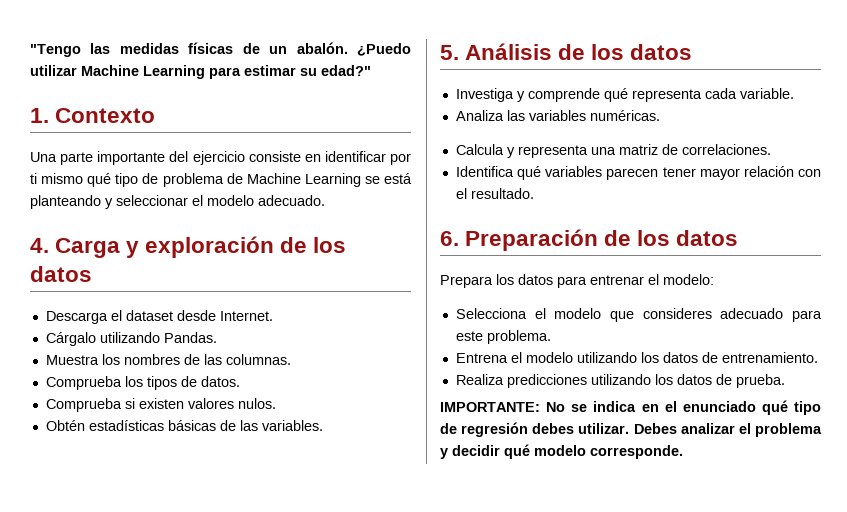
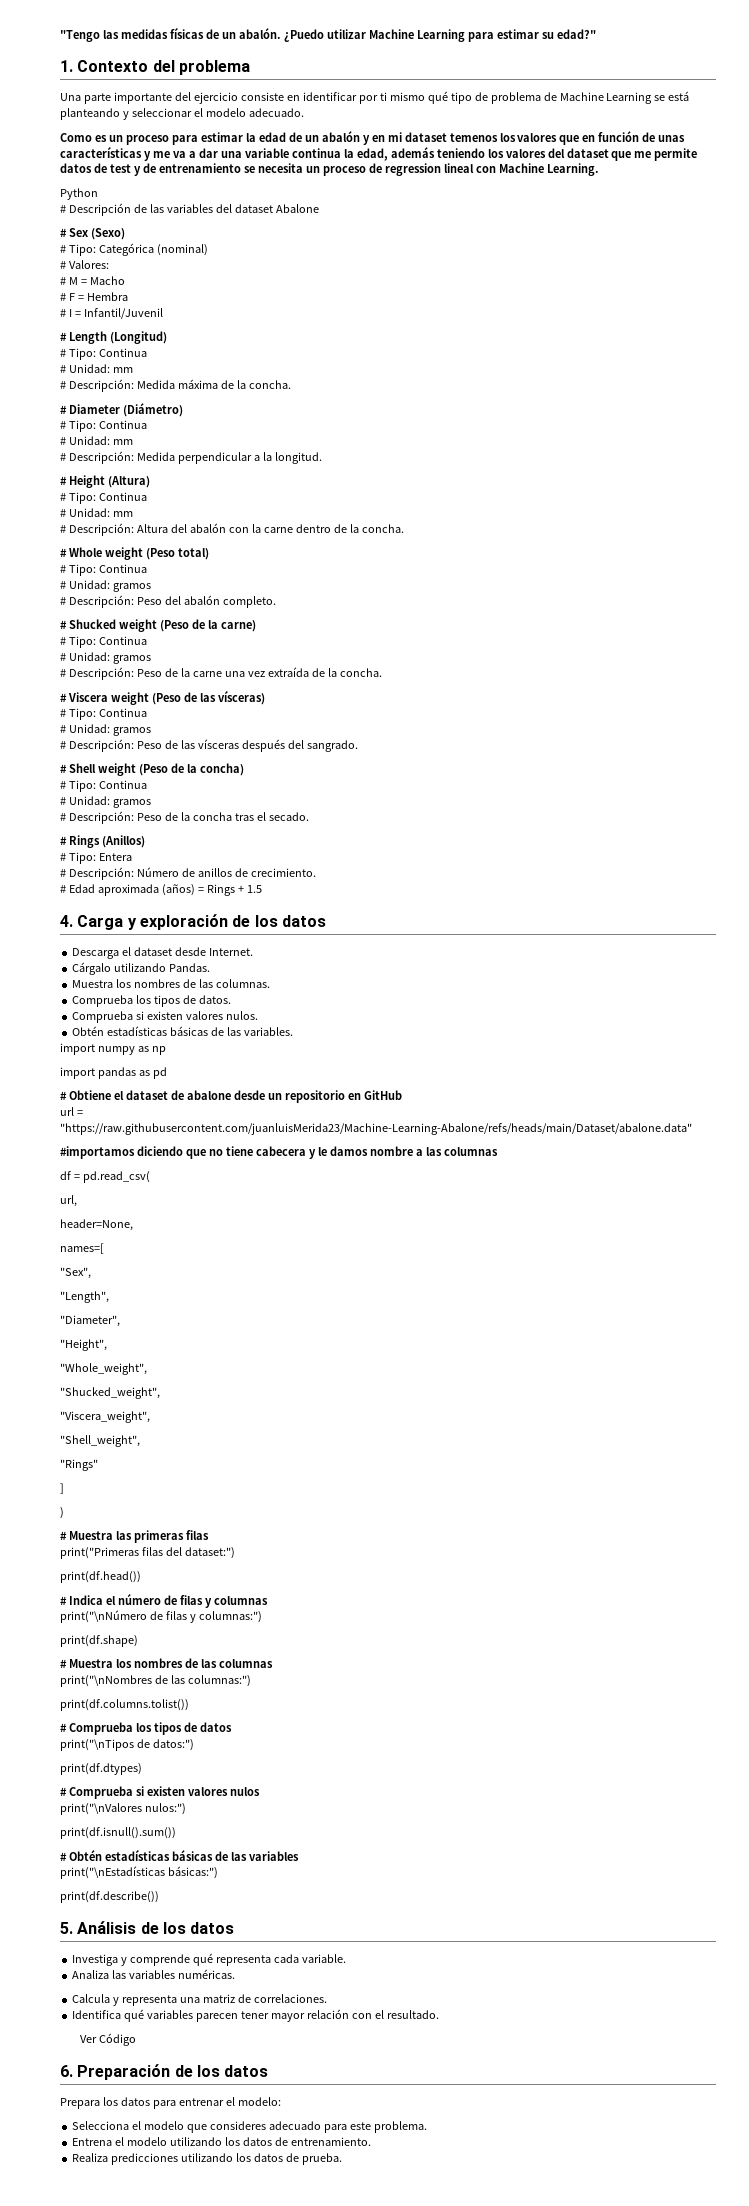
- 1. Contexto
+ 1. Contexto del problema
+ Como es un proceso para estimar la edad de un abalón y en mi dataset temenos los valores que en función de unas características y me va a dar una variable continua la edad, además teniendo los valores del dataset que me permite datos de test y de entrenamiento se necesita un proceso de regression lineal con Machine Learning.
+ Python
+ # Descripción de las variables del dataset Abalone
+ # Sex (Sexo)
+ # Tipo: Categórica (nominal)
+ # Valores:
+ # M = Macho
+ # F = Hembra
+ # I = Infantil/Juvenil
+ # Length (Longitud)
+ # Tipo: Continua
+ # Unidad: mm
+ # Descripción: Medida máxima de la concha.
+ # Diameter (Diámetro)
+ # Tipo: Continua
+ # Unidad: mm
+ # Descripción: Medida perpendicular a la longitud.
+ # Height (Altura)
+ # Tipo: Continua
+ # Unidad: mm
+ # Descripción: Altura del abalón con la carne dentro de la concha.
+ # Whole weight (Peso total)
+ # Tipo: Continua
+ # Unidad: gramos
+ # Descripción: Peso del abalón completo.
+ # Shucked weight (Peso de la carne)
+ # Tipo: Continua
+ # Unidad: gramos
+ # Descripción: Peso de la carne una vez extraída de la concha.
+ # Viscera weight (Peso de las vísceras)
+ # Tipo: Continua
+ # Unidad: gramos
+ # Descripción: Peso de las vísceras después del sangrado.
+ # Shell weight (Peso de la concha)
+ # Tipo: Continua
+ # Unidad: gramos
+ # Descripción: Peso de la concha tras el secado.
+ # Rings (Anillos)
+ # Tipo: Entera
+ # Descripción: Número de anillos de crecimiento.
+ # Edad aproximada (años) = Rings + 1.5
+ import numpy as np
+ import pandas as pd
+ # Obtiene el dataset de abalone desde un repositorio en GitHub
+ url = "https://raw.githubusercontent.com/juanluisMerida23/Machine-Learning-Abalone/refs/heads/main/Dataset/abalone.data"
+ #importamos diciendo que no tiene cabecera y le damos nombre a las columnas
+ df = pd.read_csv(
+ url,
+ header=None,
+ names=[
+ "Sex",
+ "Length",
+ "Diameter",
+ "Height",
+ "Whole_weight",
+ "Shucked_weight",
+ "Viscera_weight",
+ "Shell_weight",
+ "Rings"
+ ]
+ )
+ # Muestra las primeras filas
+ print("Primeras filas del dataset:")
+ print(df.head())
+ # Indica el número de filas y columnas
+ print("\nNúmero de filas y columnas:")
+ print(df.shape)
+ # Muestra los nombres de las columnas
+ print("\nNombres de las columnas:")
+ print(df.columns.tolist())
+ # Comprueba los tipos de datos
+ print("\nTipos de datos:")
+ print(df.dtypes)
+ # Comprueba si existen valores nulos
+ print("\nValores nulos:")
+ print(df.isnull().sum())
+ # Obtén estadísticas básicas de las variables
+ print("\nEstadísticas básicas:")
+ print(df.describe())
+ Ver Código
- IMPORTANTE: No se indica en el enunciado qué tipo de regresión debes utilizar. Debes analizar el problema y decidir qué modelo corresponde.

